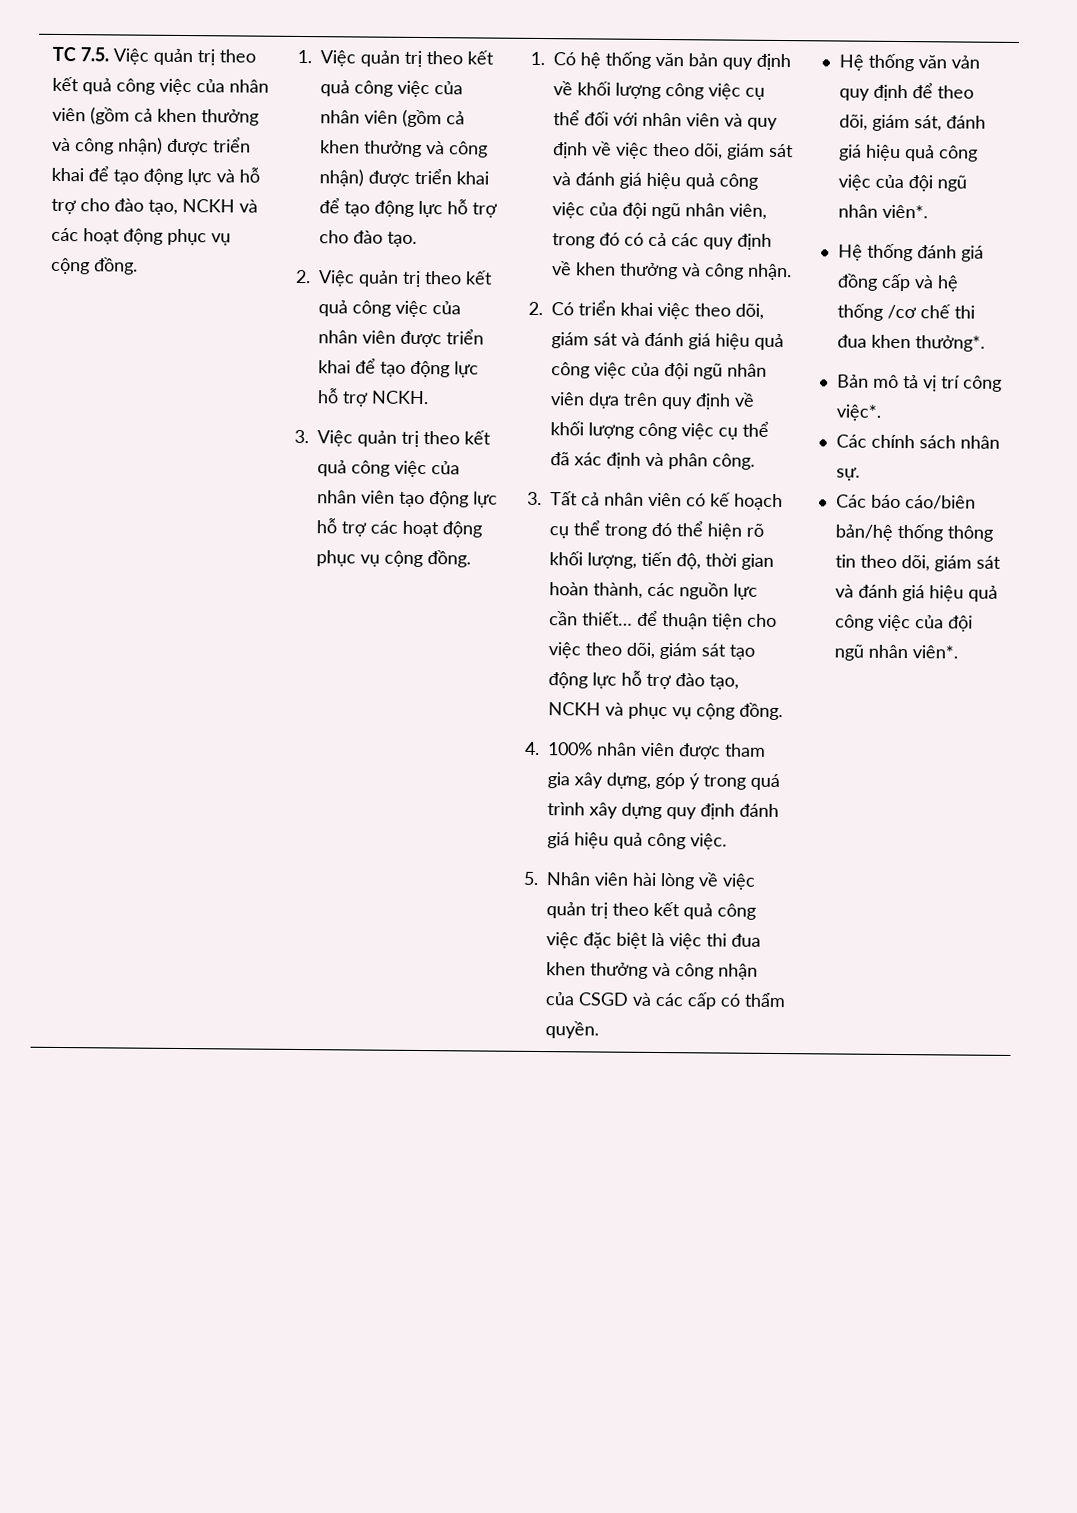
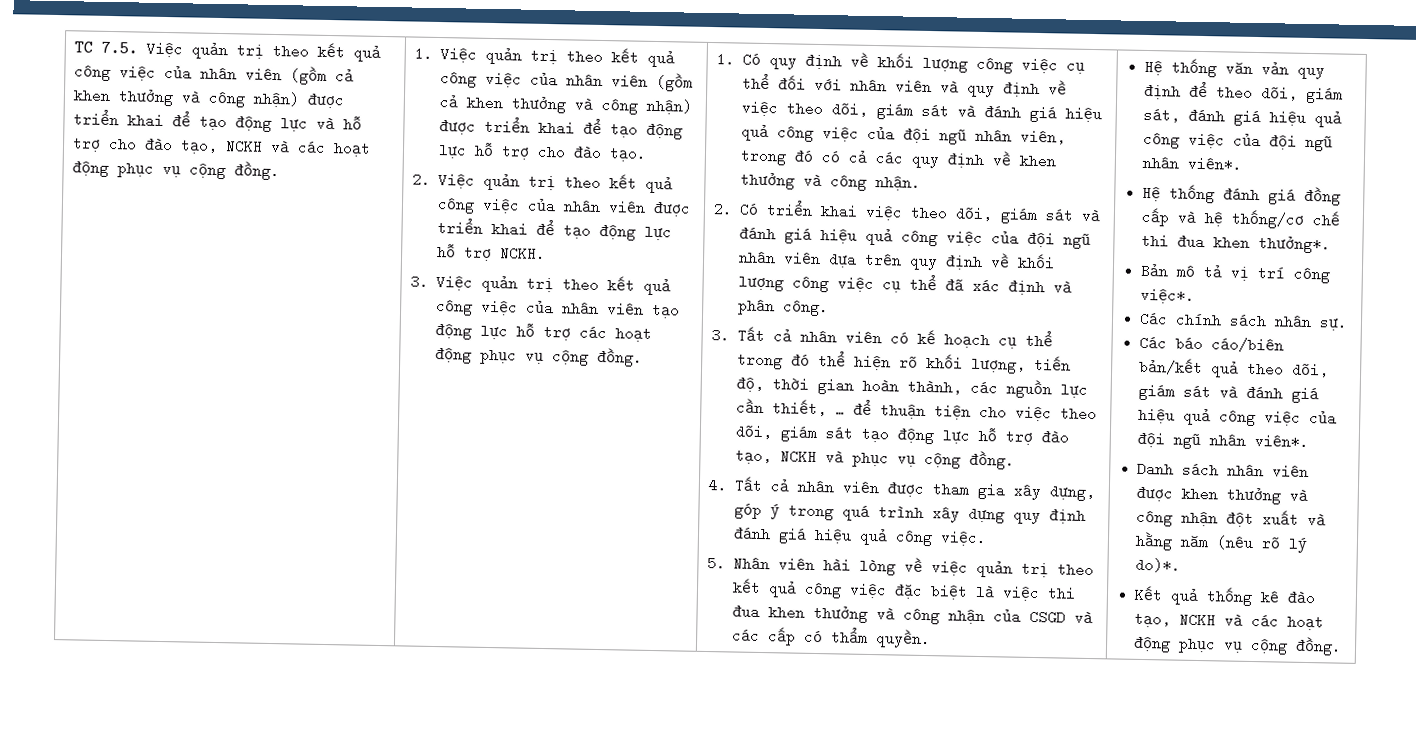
- 1. Có hệ thống văn bản quy định về khối lượng công việc cụ thể đối với nhân viên và quy định về việc theo dõi, giám sát và đánh giá hiệu quả công việc của đội ngũ nhân viên, trong đó có cả các quy định về khen thưởng và công nhận.
+ 1. Có quy định về khối lượng công việc cụ thể đối với nhân viên và quy định về việc theo dõi, giám sát và đánh giá hiệu quả công việc của đội ngũ nhân viên, trong đó có cả các quy định về khen thưởng và công nhận.
- 3. Tất cả nhân viên có kế hoạch cụ thể trong đó thể hiện rõ khối lượng, tiến độ, thời gian hoàn thành, các nguồn lực cần thiết… để thuận tiện cho việc theo dõi, giám sát tạo động lực hỗ trợ đào tạo, NCKH và phục vụ cộng đồng.
+ 3. Tất cả nhân viên có kế hoạch cụ thể trong đó thể hiện rõ khối lượng, tiến độ, thời gian hoàn thành, các nguồn lực cần thiết, … để thuận tiện cho việc theo dõi, giám sát tạo động lực hỗ trợ đào tạo, NCKH và phục vụ cộng đồng.
- 4. 100% nhân viên được tham gia xây dựng, góp ý trong quá trình xây dựng quy định đánh giá hiệu quả công việc.
+ 4. Tất cả nhân viên được tham gia xây dựng, góp ý trong quá trình xây dựng quy định đánh giá hiệu quả công việc.
- Hệ thống đánh giá đồng cấp và hệ thống /cơ chế thi đua khen thưởng*.
+ Hệ thống đánh giá đồng cấp và hệ thống/cơ chế thi đua khen thưởng*.
- Các báo cáo/biên bản/hệ thống thông tin theo dõi, giám sát và đánh giá hiệu quả công việc của đội ngũ nhân viên*.
+ Các báo cáo/biên bản/kết quả theo dõi, giám sát và đánh giá hiệu quả công việc của đội ngũ nhân viên*.
+ Danh sách nhân viên được khen thưởng và công nhận đột xuất và hằng năm (nêu rõ lý do)*.
+ Kết quả thống kê đào tạo, NCKH và các hoạt động phục vụ cộng đồng.

